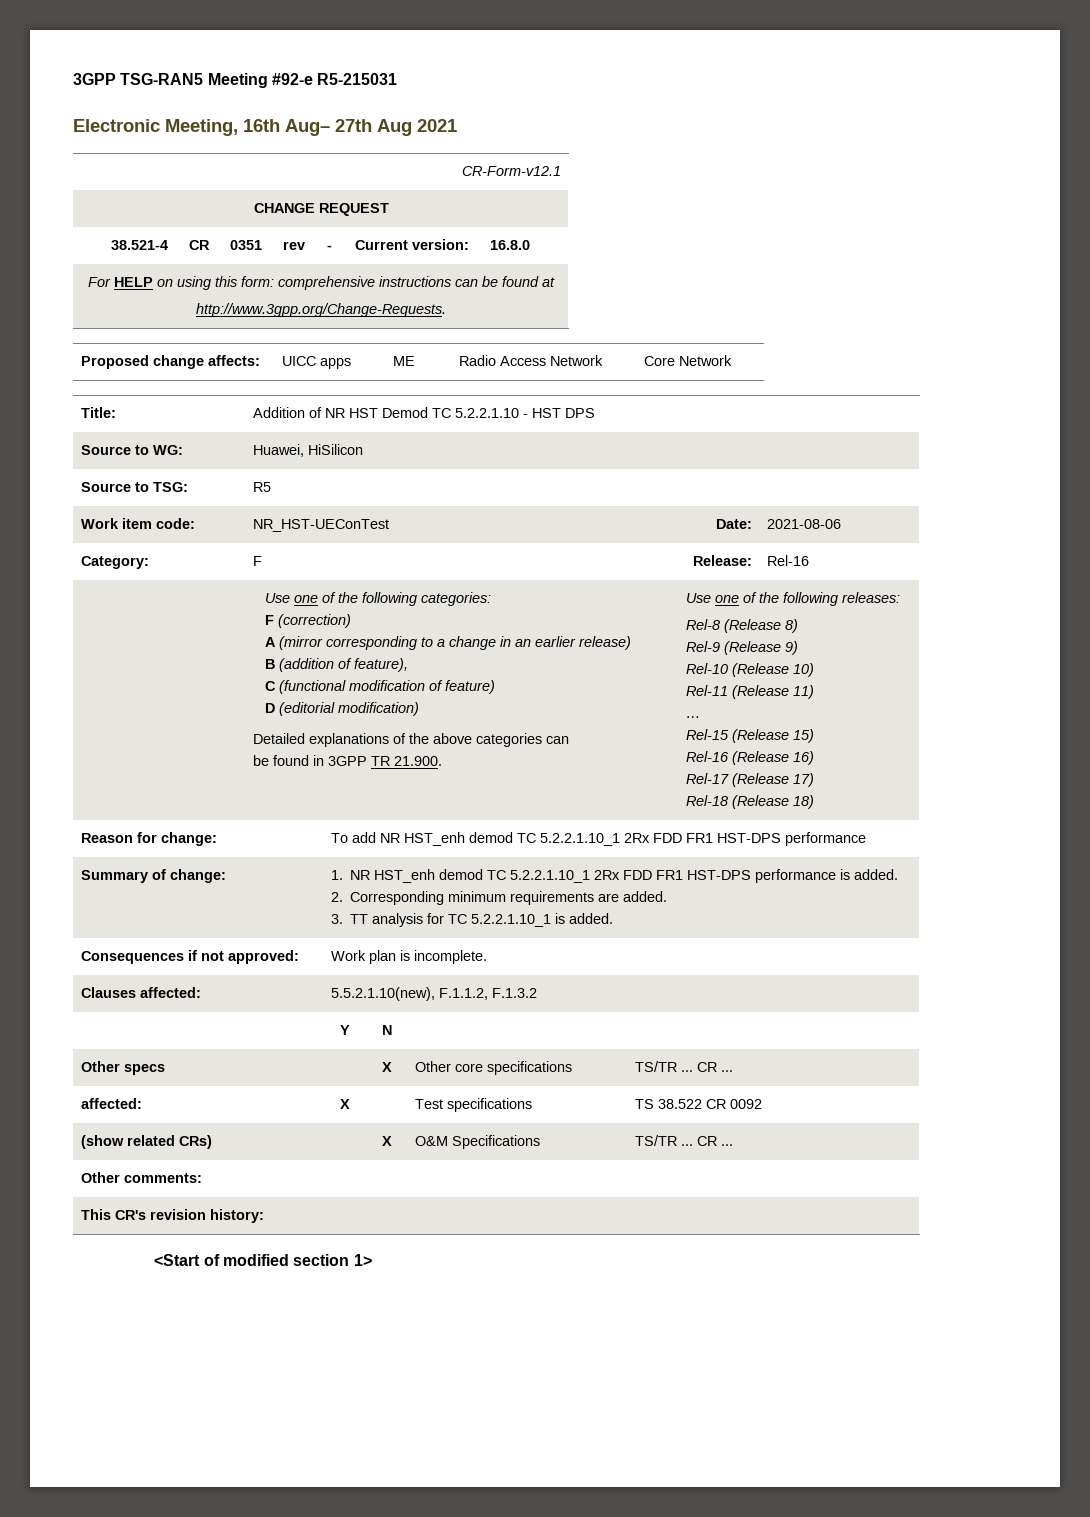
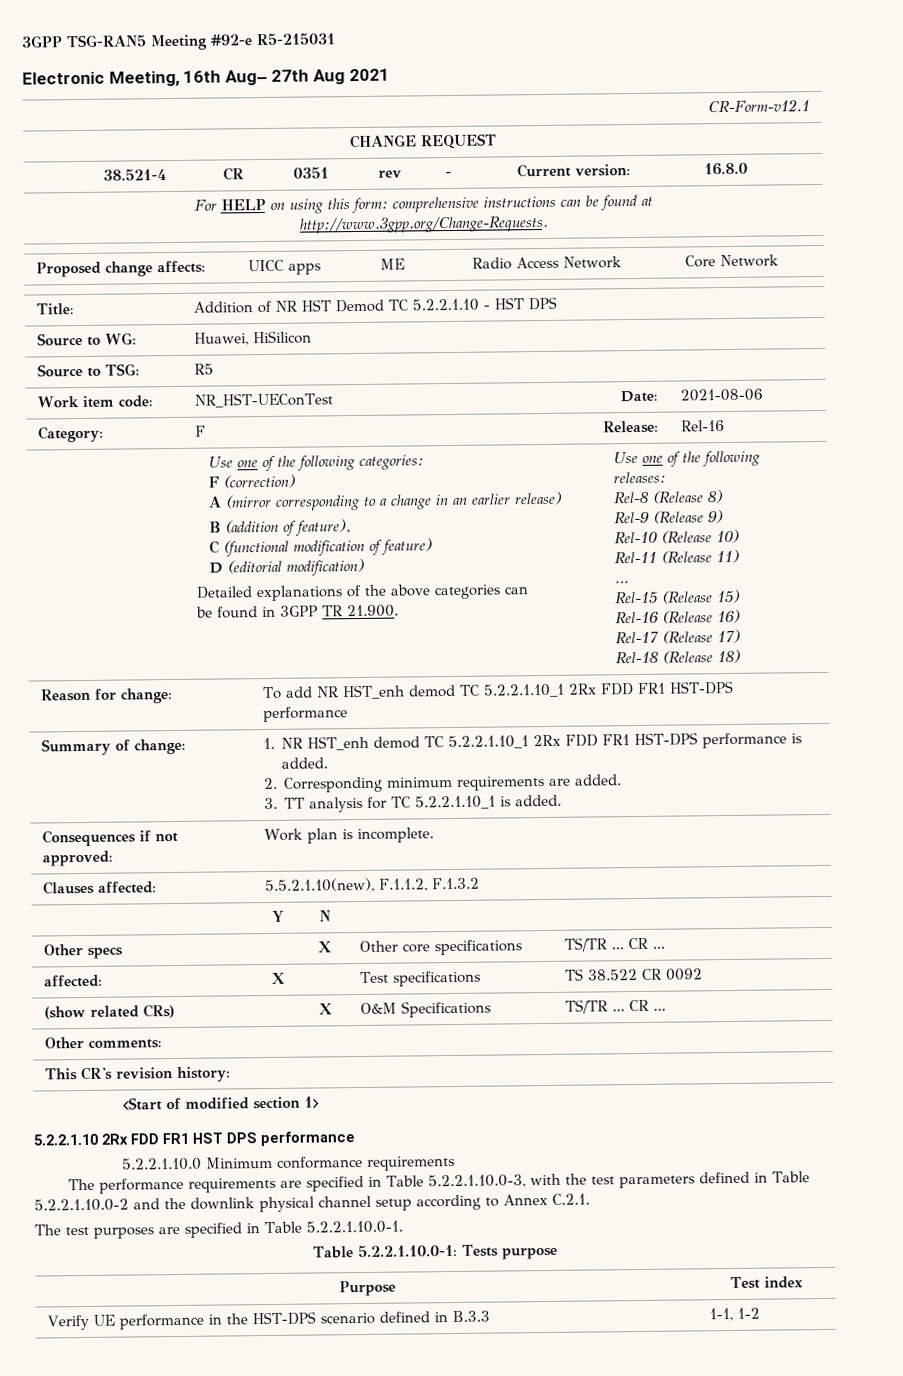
+ 5.2.2.1.10 2Rx FDD FR1 HST DPS performance
+ 5.2.2.1.10.0 Minimum conformance requirements
+ The performance requirements are specified in Table 5.2.2.1.10.0-3, with the test parameters defined in Table 5.2.2.1.10.0-2 and the downlink physical channel setup according to Annex C.2.1.
+ The test purposes are specified in Table 5.2.2.1.10.0-1.
+ Table 5.2.2.1.10.0-1: Tests purpose
+ Purpose | Test index
+ Verify UE performance in the HST-DPS scenario defined in B.3.3 | 1-1, 1-2

